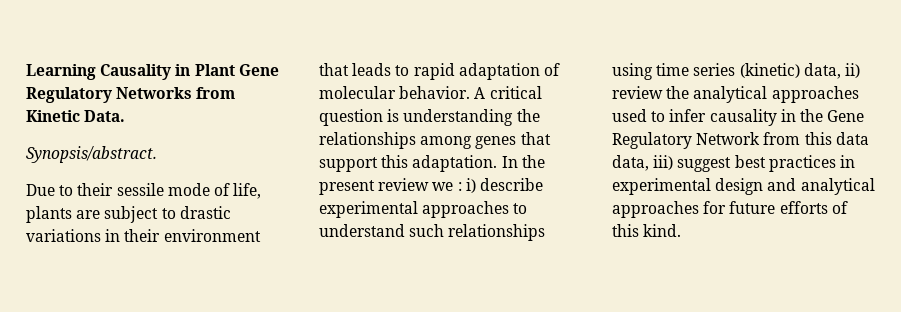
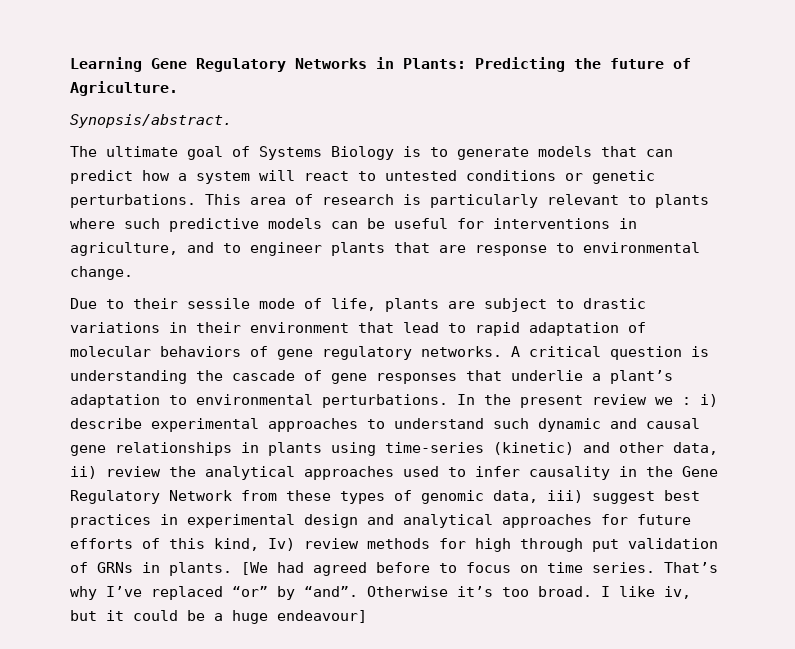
- Learning Causality in Plant Gene Regulatory Networks from Kinetic Data.
+ Learning Gene Regulatory Networks in Plants: Predicting the future of Agriculture.
  Synopsis/abstract.
+ The ultimate goal of Systems Biology is to generate models that can predict how a system will react to untested conditions or genetic perturbations. This area of research is particularly relevant to plants where such predictive models can be useful for interventions in agriculture, and to engineer plants that are response to environmental change.
- Due to their sessile mode of life, plants are subject to drastic variations in their environment that leads to rapid adaptation of molecular behavior.
+ Due to their sessile mode of life, plants are subject to drastic variations in their environment that lead to rapid adaptation of molecular behaviors of gene regulatory networks.
- A critical question is understanding the relationships among genes that support this adaptation.
+ A critical question is understanding the cascade of gene responses that underlie a plant’s adaptation to environmental perturbations.
- In the present review we : i) describe experimental approaches to understand such relationships using time series (kinetic) data, ii) review the analytical approaches used to infer causality in the Gene Regulatory Network from this data data, iii) suggest best practices in experimental design and analytical approaches for future efforts of this kind.
+ In the present review we : i) describe experimental approaches to understand such dynamic and causal gene relationships in plants using time-series (kinetic) and other data, ii) review the analytical approaches used to infer causality in the Gene Regulatory Network from these types of genomic data, iii) suggest best practices in experimental design and analytical approaches for future efforts of this kind, Iv) review methods for high through put validation of GRNs in plants. [We had agreed before to focus on time series. That’s why I’ve replaced “or” by “and”. Otherwise it’s too broad. I like iv, but it could be a huge endeavour]

